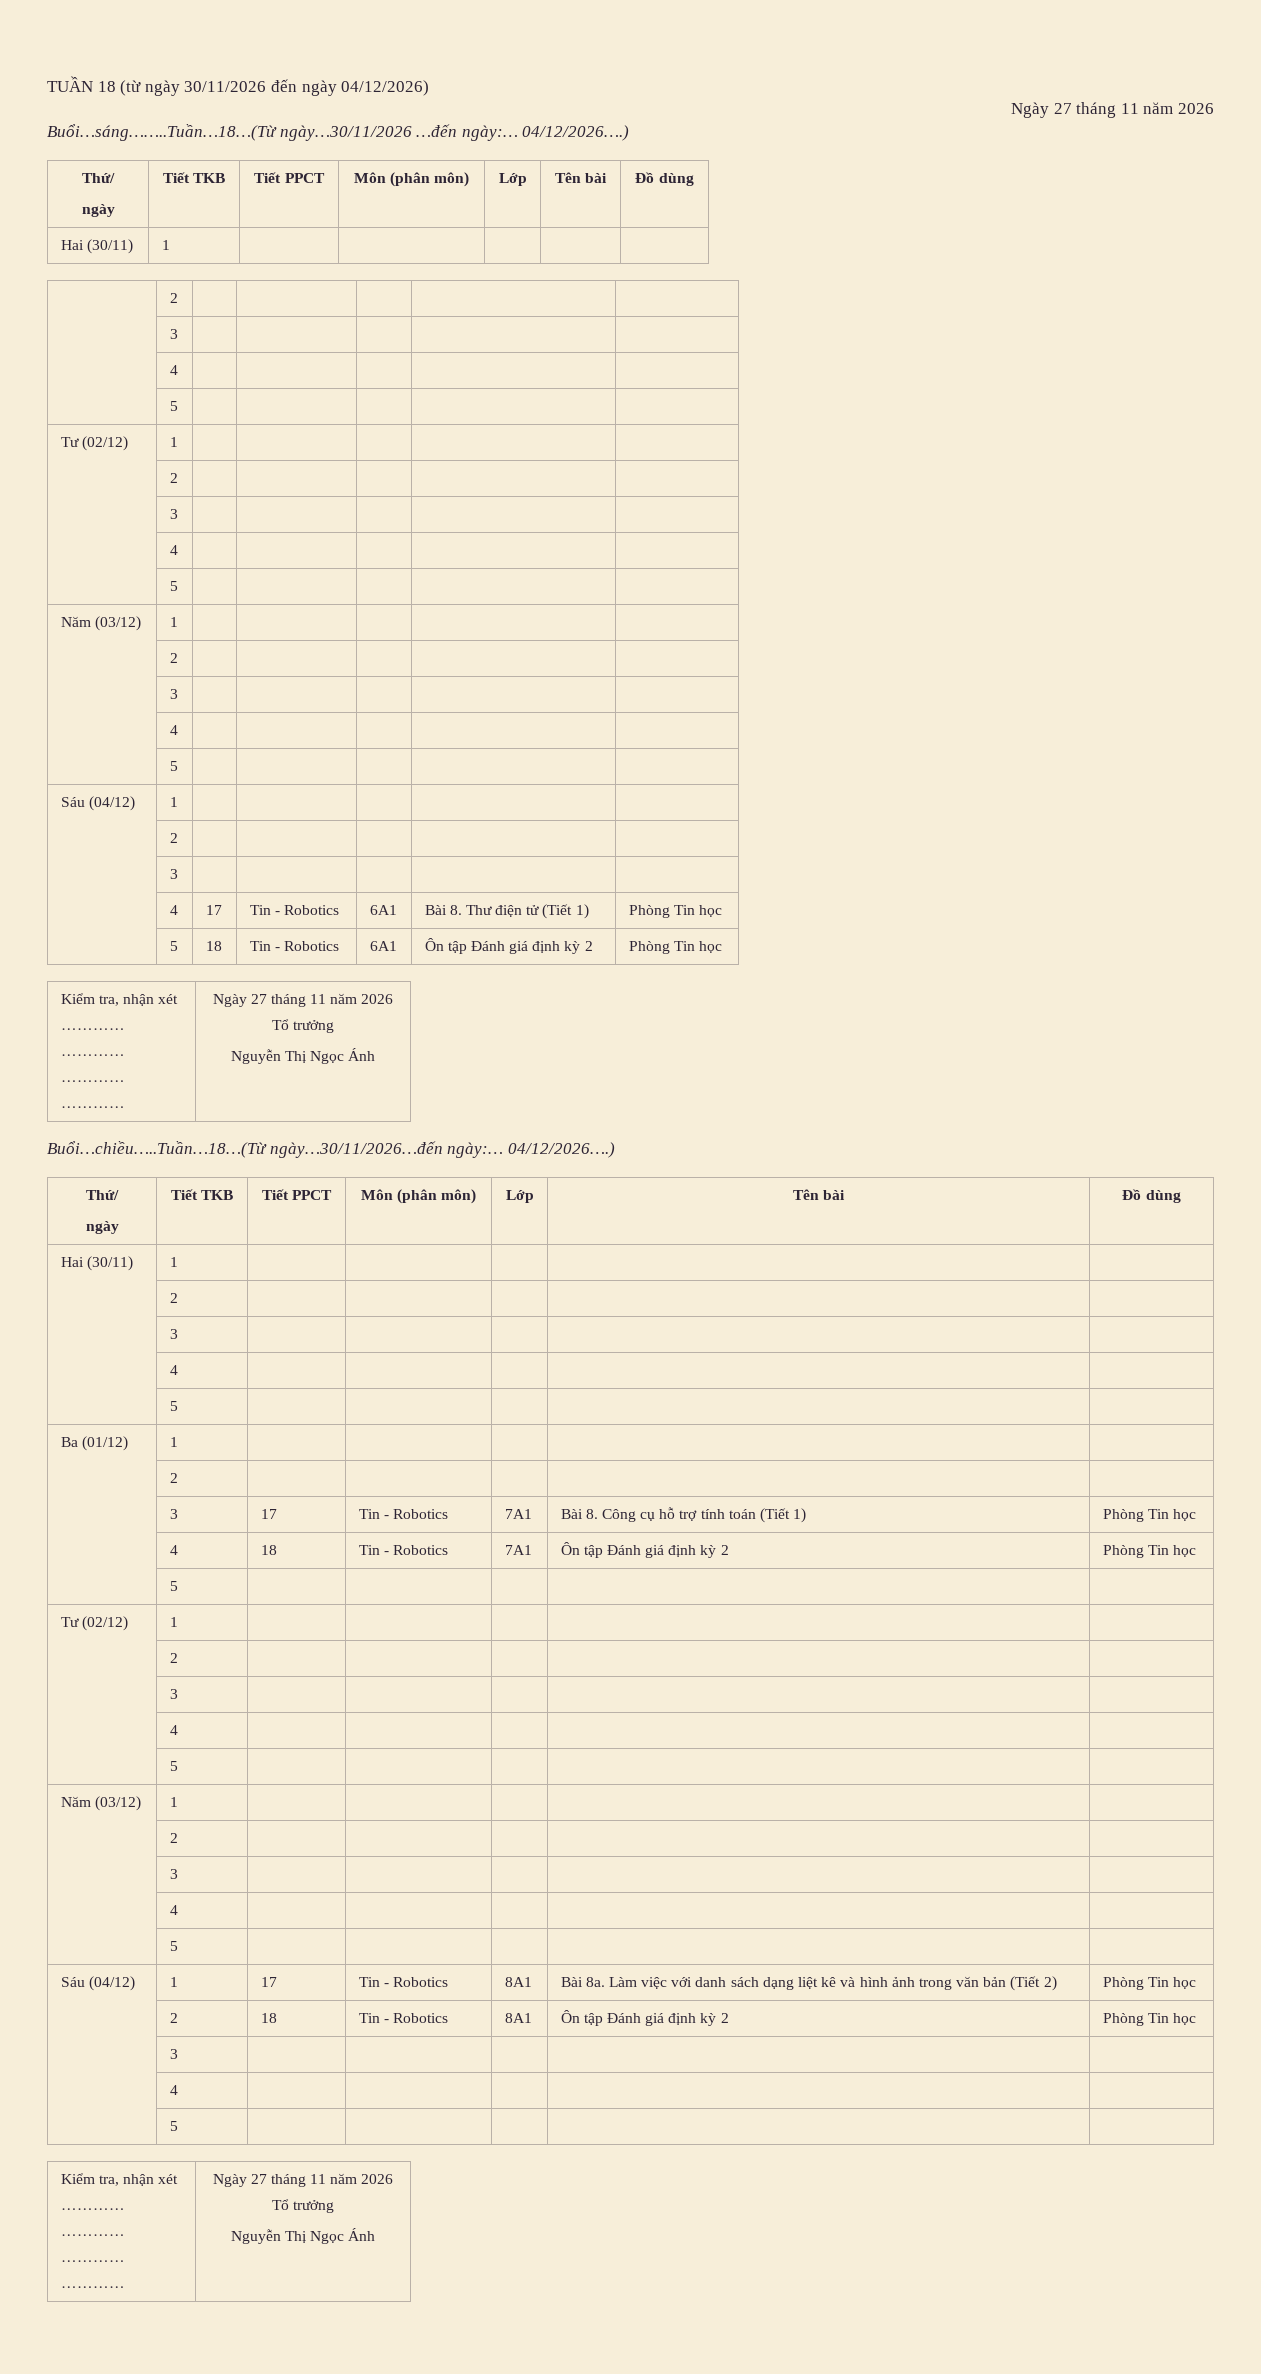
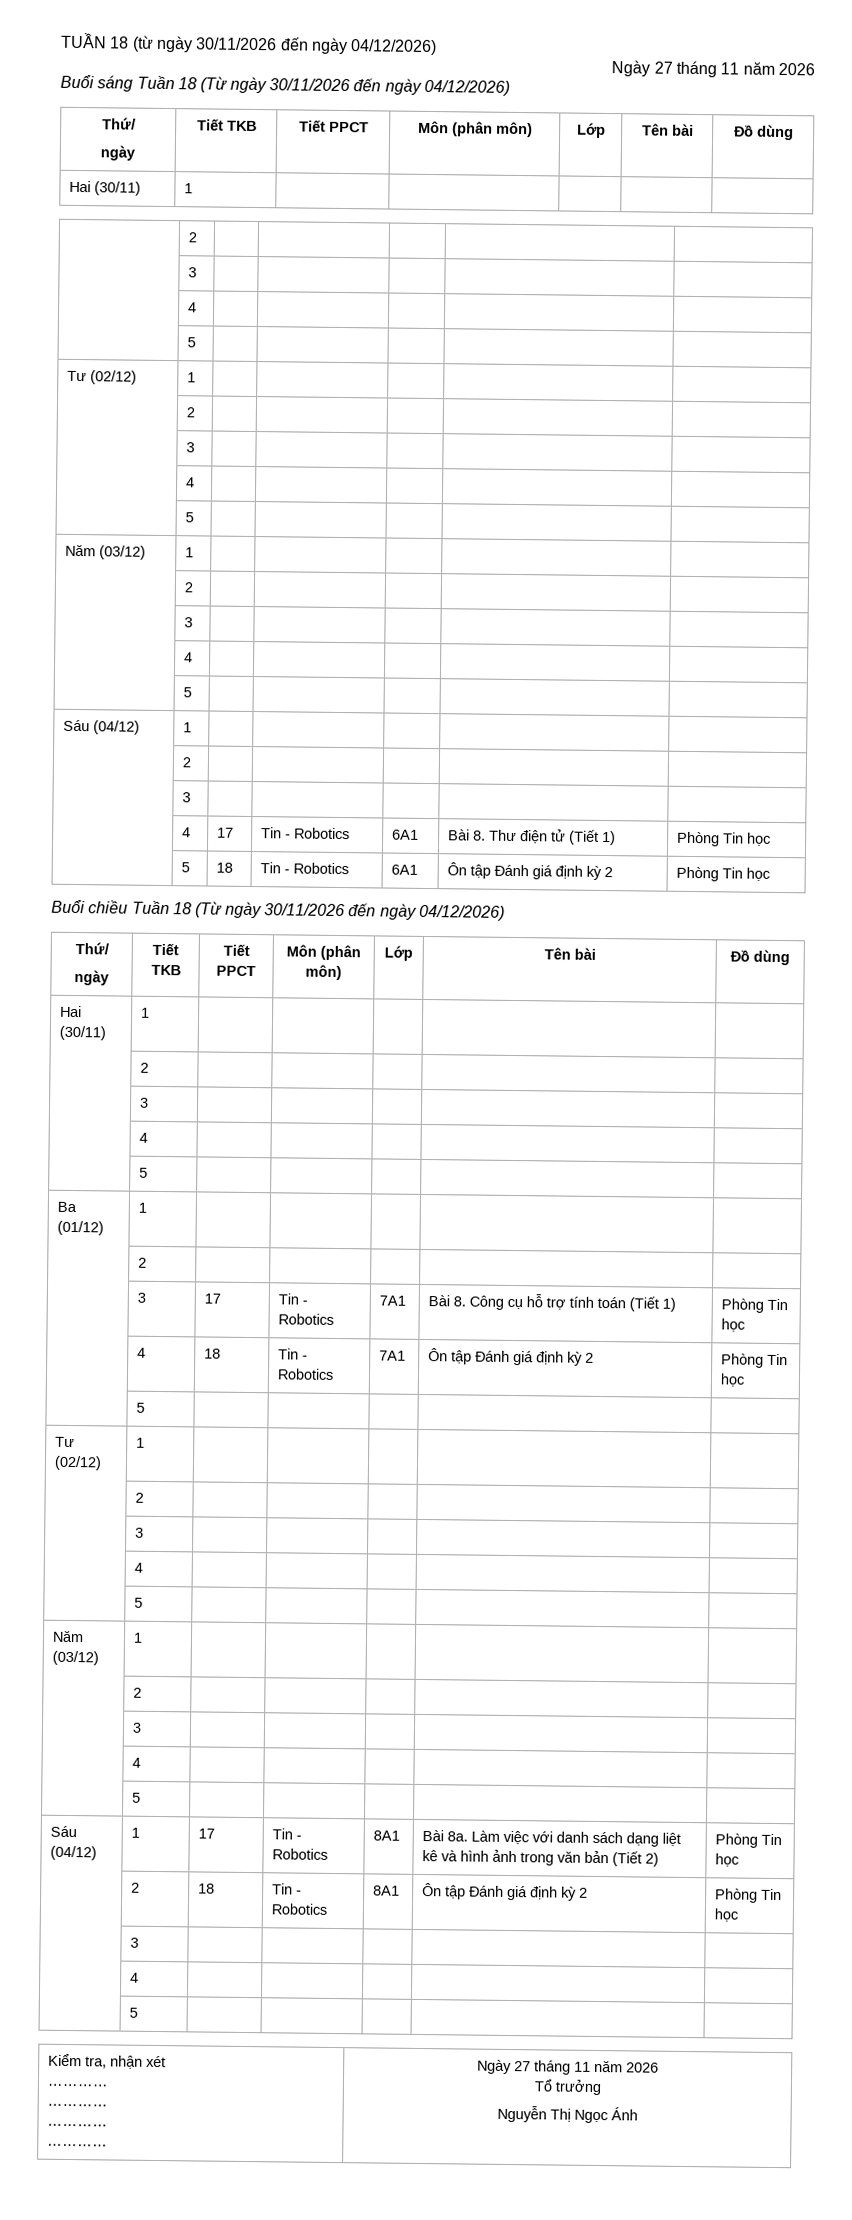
- Buổi…sáng……..Tuần…18…(Từ ngày…30/11/2026 …đến ngày:… 04/12/2026….)
+ Buổi sáng Tuần 18 (Từ ngày 30/11/2026 đến ngày 04/12/2026)
  | 5 | 18 | Tin - Robotics | 6A1 | Ôn tập Đánh giá định kỳ 2 | Phòng Tin học
- Kiểm tra, nhận xét
- …………
- …………
- …………
- ………… | Ngày 27 tháng 11 năm 2026
- Tổ trưởng
- Nguyễn Thị Ngọc Ánh
- Buổi…chiều…..Tuần…18…(Từ ngày…30/11/2026…đến ngày:… 04/12/2026….)
+ Buổi chiều Tuần 18 (Từ ngày 30/11/2026 đến ngày 04/12/2026)

